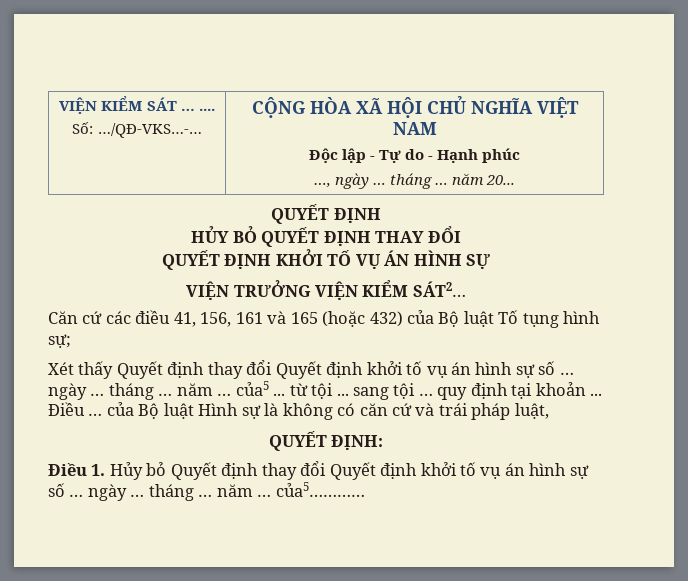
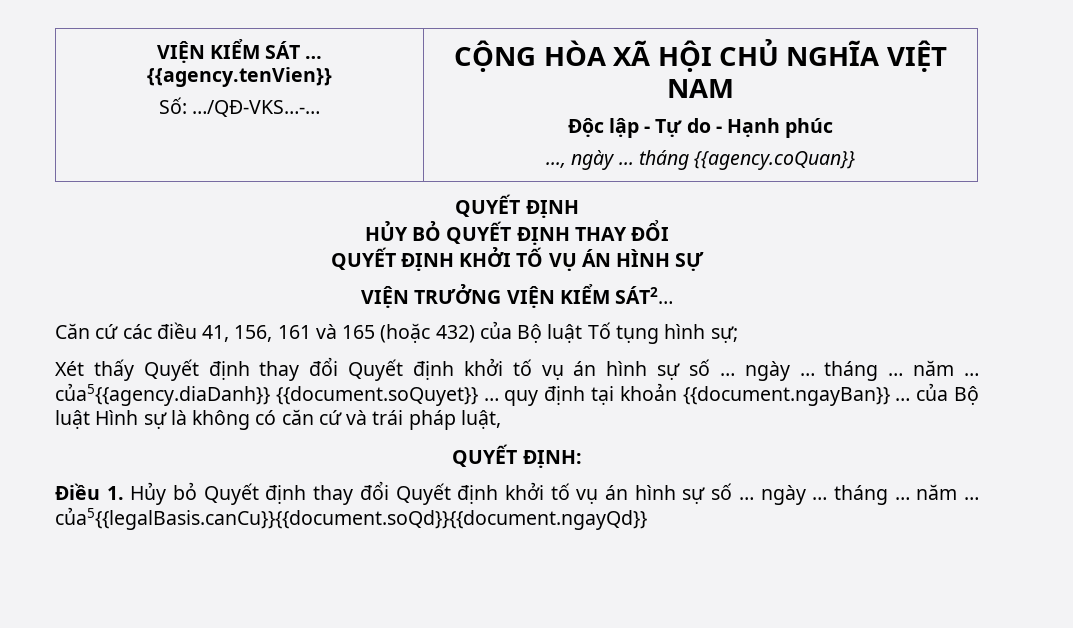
- VIỆN KIỂM SÁT … ....
+ VIỆN KIỂM SÁT … {{agency.tenVien}}
  Số: …/QĐ-VKS…-… | CỘNG HÒA XÃ HỘI CHỦ NGHĨA VIỆT NAM
  Độc lập - Tự do - Hạnh phúc
- …, ngày … tháng … năm 20...
+ …, ngày … tháng {{agency.coQuan}}
- Xét thấy Quyết định thay đổi Quyết định khởi tố vụ án hình sự số … ngày … tháng … năm … của5 ... từ tội ... sang tội … quy định tại khoản ... Điều … của Bộ luật Hình sự là không có căn cứ và trái pháp luật,
+ Xét thấy Quyết định thay đổi Quyết định khởi tố vụ án hình sự số … ngày … tháng … năm … của5{{agency.diaDanh}} {{document.soQuyet}} … quy định tại khoản {{document.ngayBan}} … của Bộ luật Hình sự là không có căn cứ và trái pháp luật,
- Điều 1. Hủy bỏ Quyết định thay đổi Quyết định khởi tố vụ án hình sự số … ngày … tháng … năm … của5…………
+ Điều 1. Hủy bỏ Quyết định thay đổi Quyết định khởi tố vụ án hình sự số … ngày … tháng … năm … của5{{legalBasis.canCu}}{{document.soQd}}{{document.ngayQd}}

